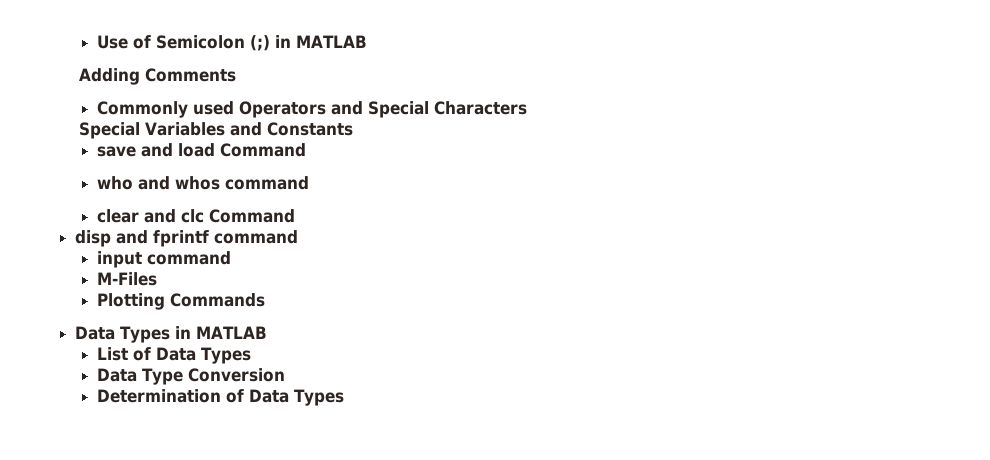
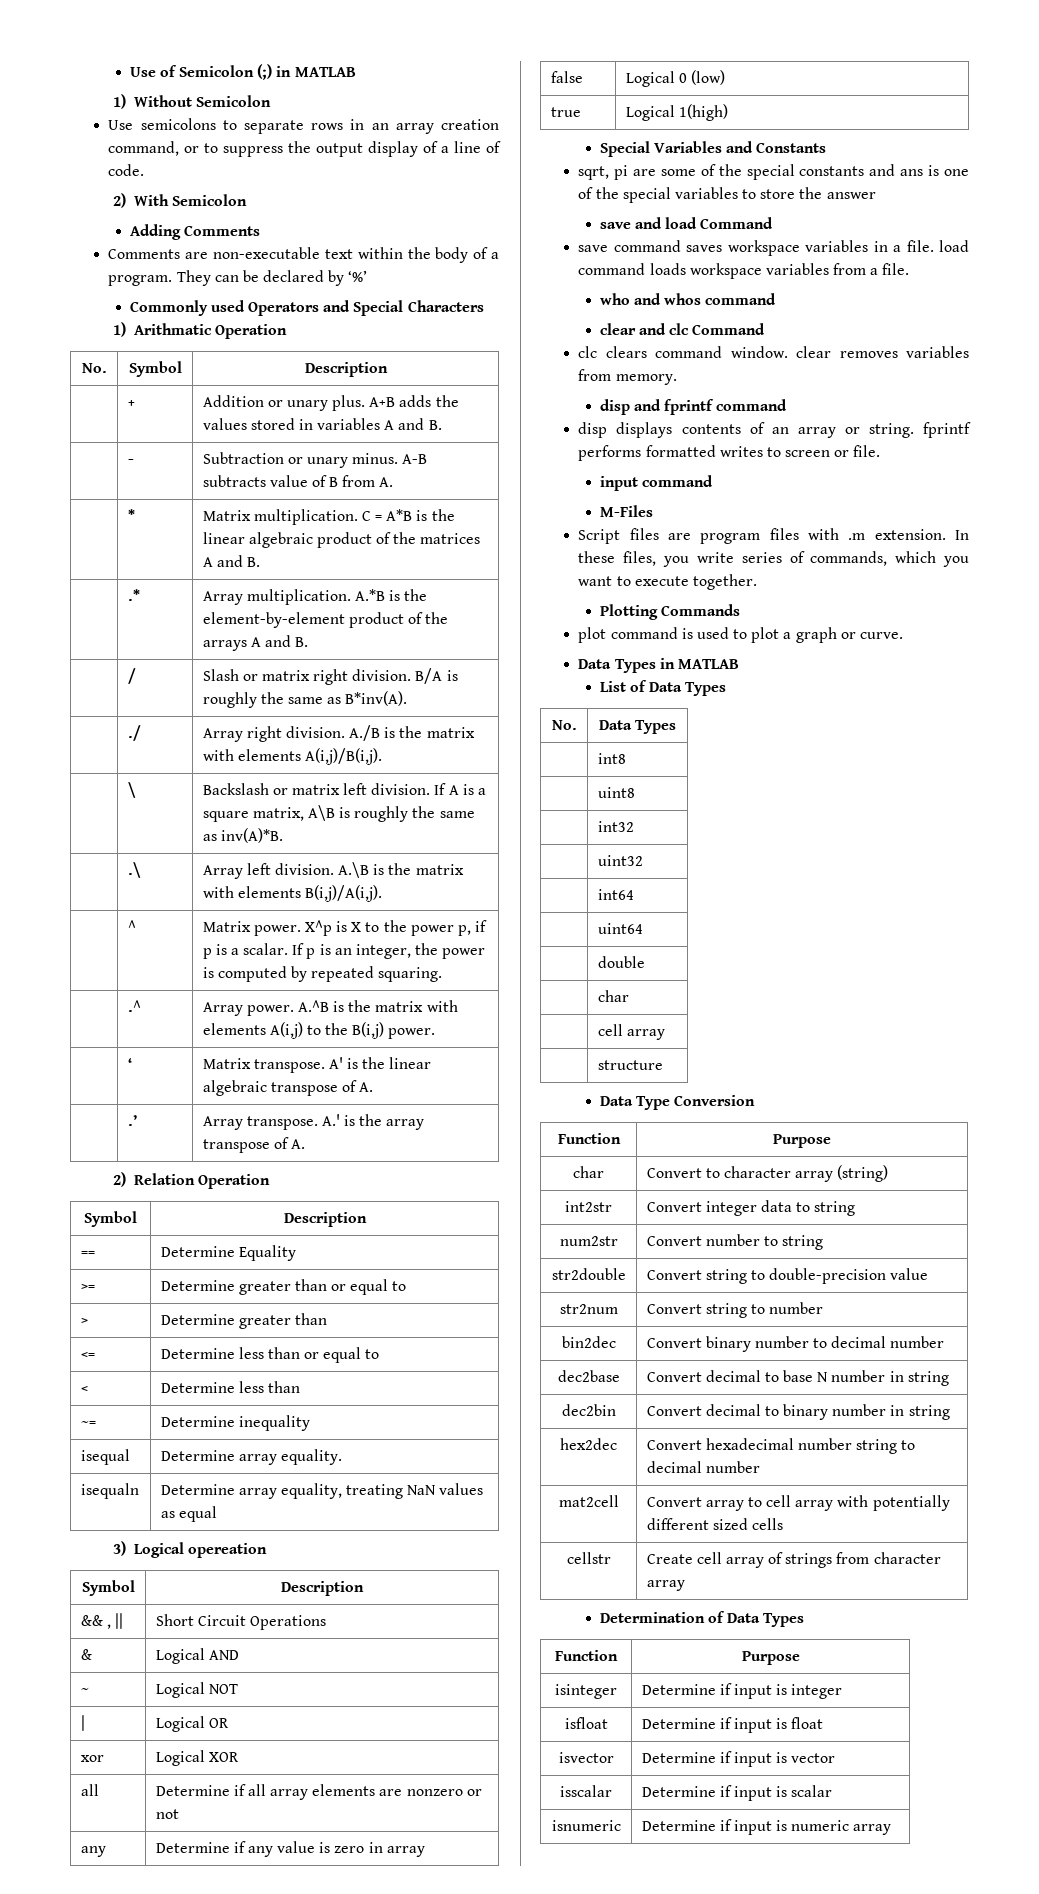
+ 1) Without Semicolon
+ Use semicolons to separate rows in an array creation command, or to suppress the output display of a line of code.
+ 2) With Semicolon
  Adding Comments
+ Comments are non-executable text within the body of a program. They can be declared by ‘%’
+ 1) Arithmatic Operation
+ No. | Symbol | Description
+ | + | Addition or unary plus. A+B adds the values stored in variables A and B.
+ | - | Subtraction or unary minus. A-B subtracts value of B from A.
+ | * | Matrix multiplication. C = A*B is the linear algebraic product of the matrices A and B.
+ | .* | Array multiplication. A.*B is the element-by-element product of the arrays A and B.
+ | / | Slash or matrix right division. B/A is roughly the same as B*inv(A).
+ | ./ | Array right division. A./B is the matrix with elements A(i,j)/B(i,j).
+ | \ | Backslash or matrix left division. If A is a square matrix, A\B is roughly the same as inv(A)*B.
+ | .\ | Array left division. A.\B is the matrix with elements B(i,j)/A(i,j).
+ | ^ | Matrix power. X^p is X to the power p, if p is a scalar. If p is an integer, the power is computed by repeated squaring.
+ | .^ | Array power. A.^B is the matrix with elements A(i,j) to the B(i,j) power.
+ | ‘ | Matrix transpose. A' is the linear algebraic transpose of A.
+ | .’ | Array transpose. A.' is the array transpose of A.
+ 2) Relation Operation
+ Symbol | Description
+ == | Determine Equality
+ >= | Determine greater than or equal to
+ > | Determine greater than
+ <= | Determine less than or equal to
+ < | Determine less than
+ ~= | Determine inequality
+ isequal | Determine array equality.
+ isequaln | Determine array equality, treating NaN values as equal
+ 3) Logical opereation
+ Symbol | Description
+ && , || | Short Circuit Operations
+ & | Logical AND
+ ~ | Logical NOT
+ | | Logical OR
+ xor | Logical XOR
+ all | Determine if all array elements are nonzero or not
+ any | Determine if any value is zero in array
+ false | Logical 0 (low)
+ true | Logical 1(high)
  Special Variables and Constants
+ sqrt, pi are some of the special constants and ans is one of the special variables to store the answer
  save and load Command
+ save command saves workspace variables in a file. load command loads workspace variables from a file.
+ clc clears command window. clear removes variables from memory.
  disp and fprintf command
+ disp displays contents of an array or string. fprintf performs formatted writes to screen or file.
  input command
  M-Files
+ Script files are program files with .m extension. In these files, you write series of commands, which you want to execute together.
  Plotting Commands
+ plot command is used to plot a graph or curve.
+ No. | Data Types
+ | int8
+ | uint8
+ | int32
+ | uint32
+ | int64
+ | uint64
+ | double
+ | char
+ | cell array
+ | structure
  Data Type Conversion
+ Function | Purpose
+ char | Convert to character array (string)
+ int2str | Convert integer data to string
+ num2str | Convert number to string
+ str2double | Convert string to double-precision value
+ str2num | Convert string to number
+ bin2dec | Convert binary number to decimal number
+ dec2base | Convert decimal to base N number in string
+ dec2bin | Convert decimal to binary number in string
+ hex2dec | Convert hexadecimal number string to decimal number
+ mat2cell | Convert array to cell array with potentially different sized cells
+ cellstr | Create cell array of strings from character array
  Determination of Data Types
+ Function | Purpose
+ isinteger | Determine if input is integer
+ isfloat | Determine if input is float
+ isvector | Determine if input is vector
+ isscalar | Determine if input is scalar
+ isnumeric | Determine if input is numeric array

